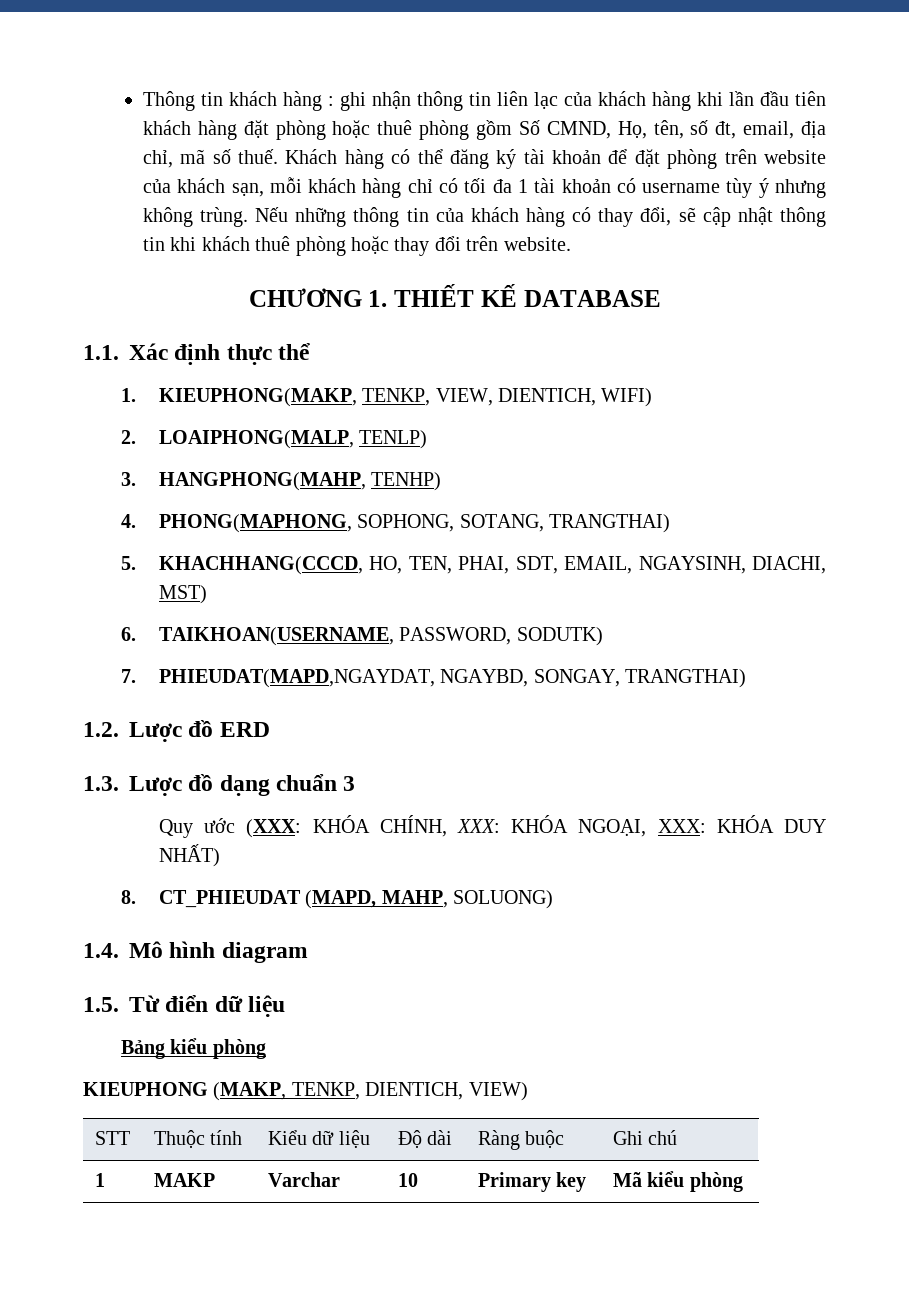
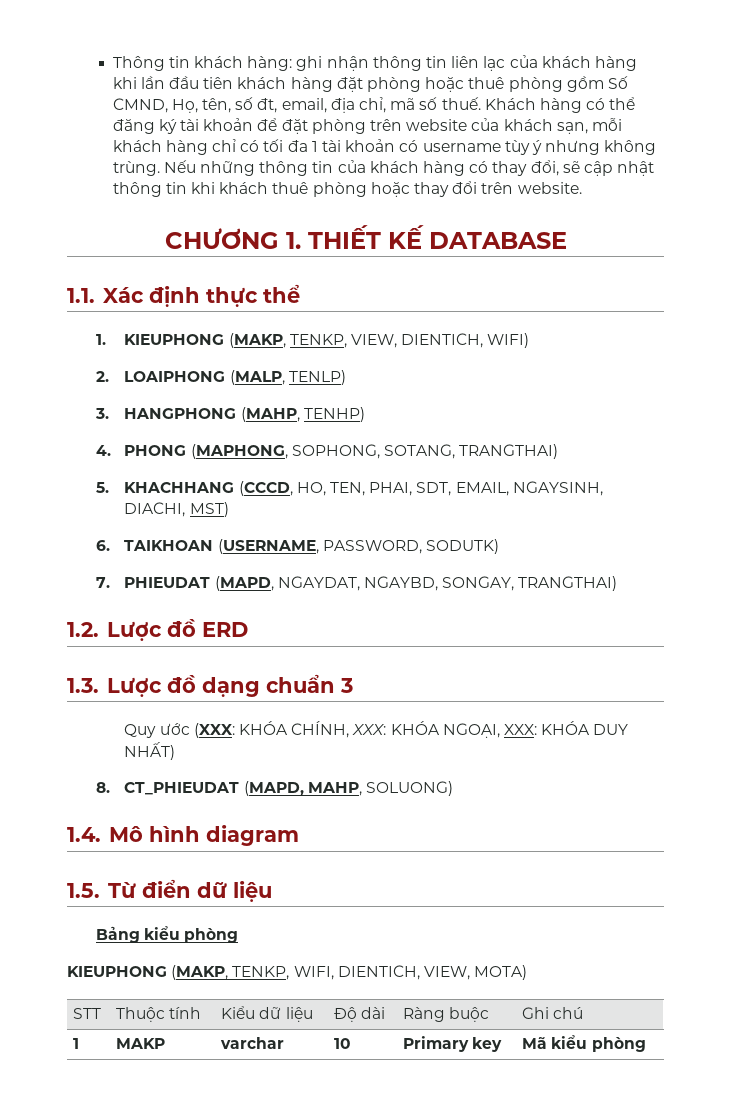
- Thông tin khách hàng : ghi nhận thông tin liên lạc của khách hàng khi lần đầu tiên khách hàng đặt phòng hoặc thuê phòng gồm Số CMND, Họ, tên, số đt, email, địa chỉ, mã số thuế.
+ Thông tin khách hàng: ghi nhận thông tin liên lạc của khách hàng khi lần đầu tiên khách hàng đặt phòng hoặc thuê phòng gồm Số CMND, Họ, tên, số đt, email, địa chỉ, mã số thuế.
- 1. KIEUPHONG(MAKP, TENKP, VIEW, DIENTICH, WIFI)
+ 1. KIEUPHONG (MAKP, TENKP, VIEW, DIENTICH, WIFI)
- 2. LOAIPHONG(MALP, TENLP)
+ 2. LOAIPHONG (MALP, TENLP)
- 3. HANGPHONG(MAHP, TENHP)
+ 3. HANGPHONG (MAHP, TENHP)
- 4. PHONG(MAPHONG, SOPHONG, SOTANG, TRANGTHAI)
+ 4. PHONG (MAPHONG, SOPHONG, SOTANG, TRANGTHAI)
- 5. KHACHHANG(CCCD, HO, TEN, PHAI, SDT, EMAIL, NGAYSINH, DIACHI, MST)
+ 5. KHACHHANG (CCCD, HO, TEN, PHAI, SDT, EMAIL, NGAYSINH, DIACHI, MST)
- 6. TAIKHOAN(USERNAME, PASSWORD, SODUTK)
+ 6. TAIKHOAN (USERNAME, PASSWORD, SODUTK)
- 7. PHIEUDAT(MAPD,NGAYDAT, NGAYBD, SONGAY, TRANGTHAI)
+ 7. PHIEUDAT (MAPD, NGAYDAT, NGAYBD, SONGAY, TRANGTHAI)
- KIEUPHONG (MAKP, TENKP, DIENTICH, VIEW)
+ KIEUPHONG (MAKP, TENKP, WIFI, DIENTICH, VIEW, MOTA)
- 1 | MAKP | Varchar | 10 | Primary key | Mã kiểu phòng
+ 1 | MAKP | varchar | 10 | Primary key | Mã kiểu phòng

